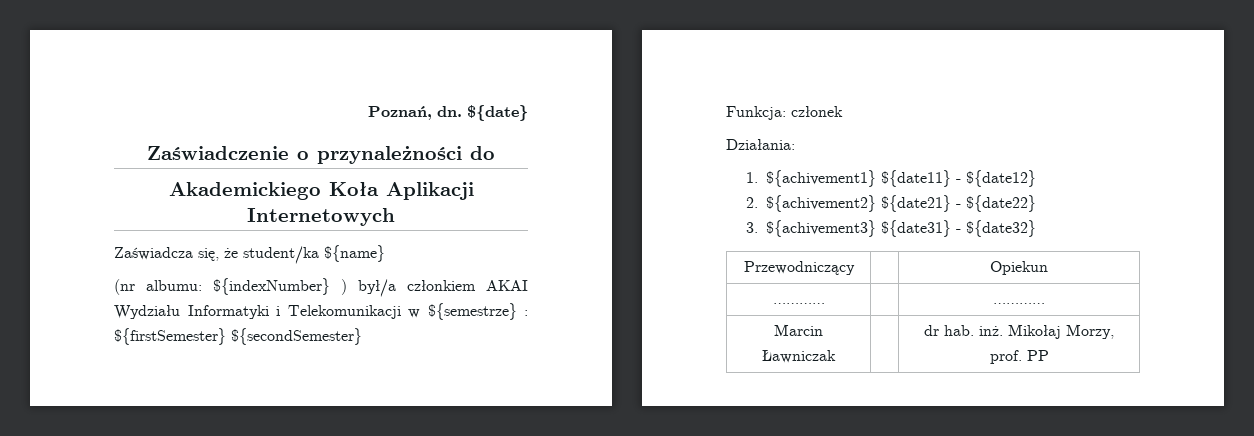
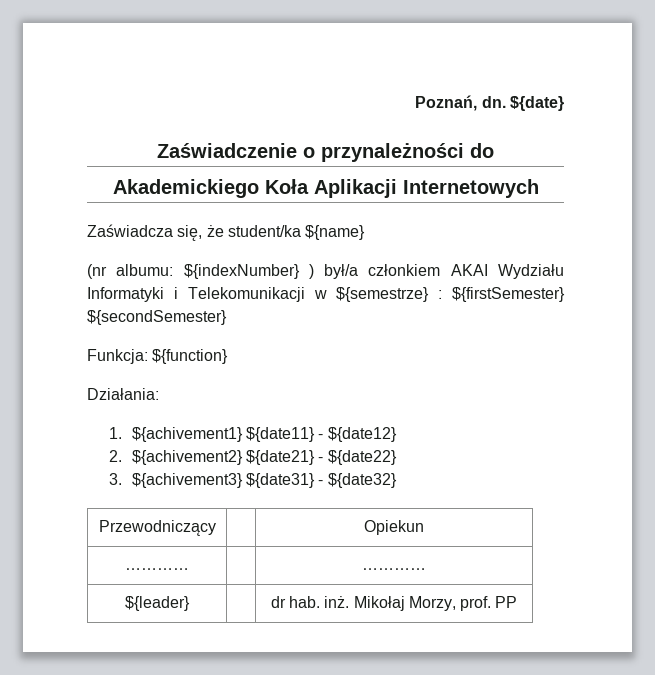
- Funkcja: członek
+ Funkcja: ${function}
- Marcin Ławniczak | | dr hab. inż. Mikołaj Morzy, prof. PP
+ ${leader} | | dr hab. inż. Mikołaj Morzy, prof. PP

